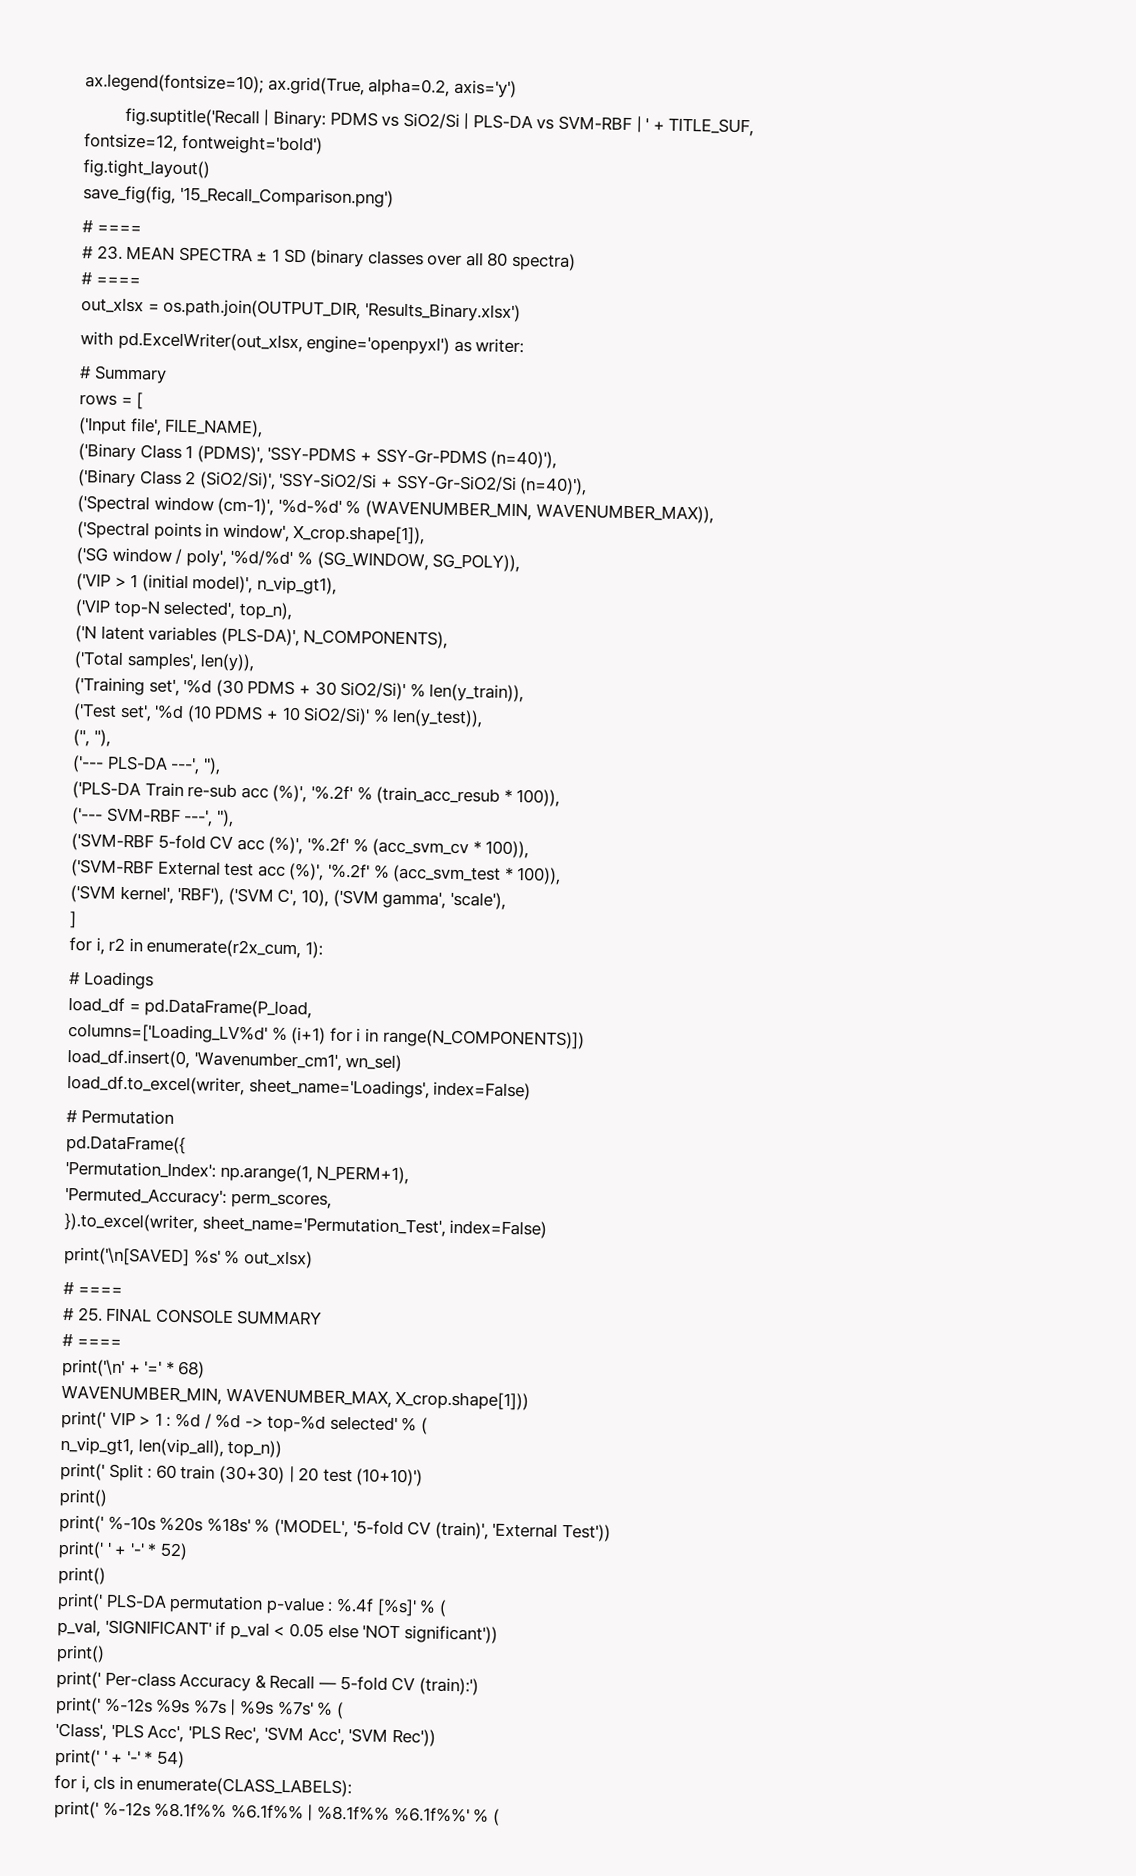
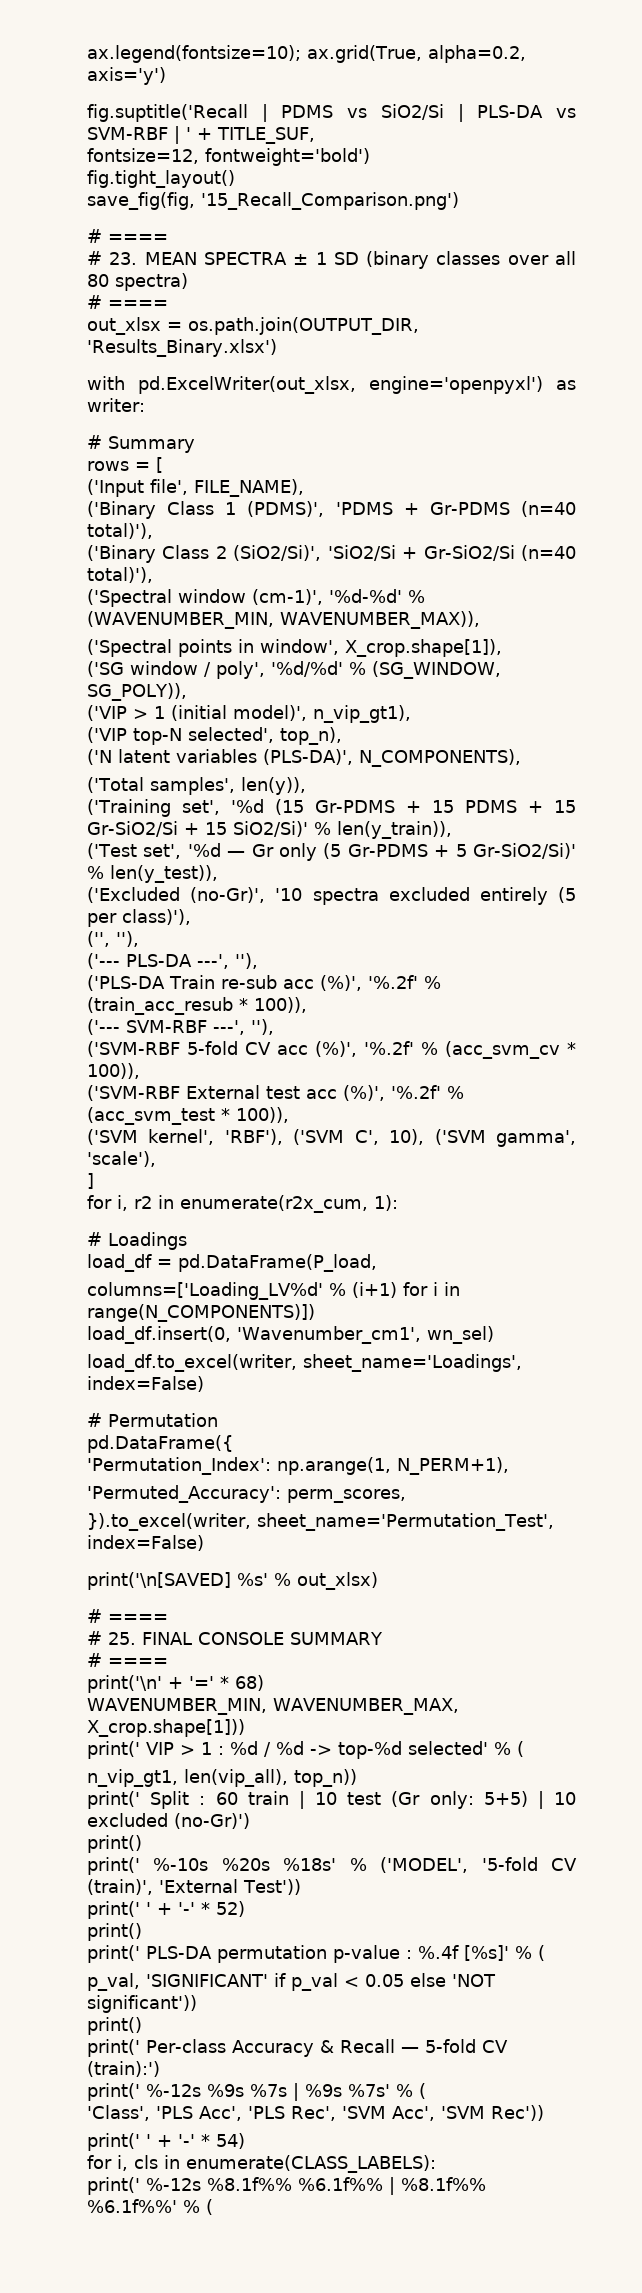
- fig.suptitle('Recall | Binary: PDMS vs SiO2/Si | PLS-DA vs SVM-RBF | ' + TITLE_SUF,
+ fig.suptitle('Recall | PDMS vs SiO2/Si | PLS-DA vs SVM-RBF | ' + TITLE_SUF,
- ('Binary Class 1 (PDMS)', 'SSY-PDMS + SSY-Gr-PDMS (n=40)'),
+ ('Binary Class 1 (PDMS)', 'PDMS + Gr-PDMS (n=40 total)'),
- ('Binary Class 2 (SiO2/Si)', 'SSY-SiO2/Si + SSY-Gr-SiO2/Si (n=40)'),
+ ('Binary Class 2 (SiO2/Si)', 'SiO2/Si + Gr-SiO2/Si (n=40 total)'),
- ('Training set', '%d (30 PDMS + 30 SiO2/Si)' % len(y_train)),
+ ('Training set', '%d (15 Gr-PDMS + 15 PDMS + 15 Gr-SiO2/Si + 15 SiO2/Si)' % len(y_train)),
- ('Test set', '%d (10 PDMS + 10 SiO2/Si)' % len(y_test)),
+ ('Test set', '%d — Gr only (5 Gr-PDMS + 5 Gr-SiO2/Si)' % len(y_test)),
+ ('Excluded (no-Gr)', '10 spectra excluded entirely (5 per class)'),
- print(' Split : 60 train (30+30) | 20 test (10+10)')
+ print(' Split : 60 train | 10 test (Gr only: 5+5) | 10 excluded (no-Gr)')

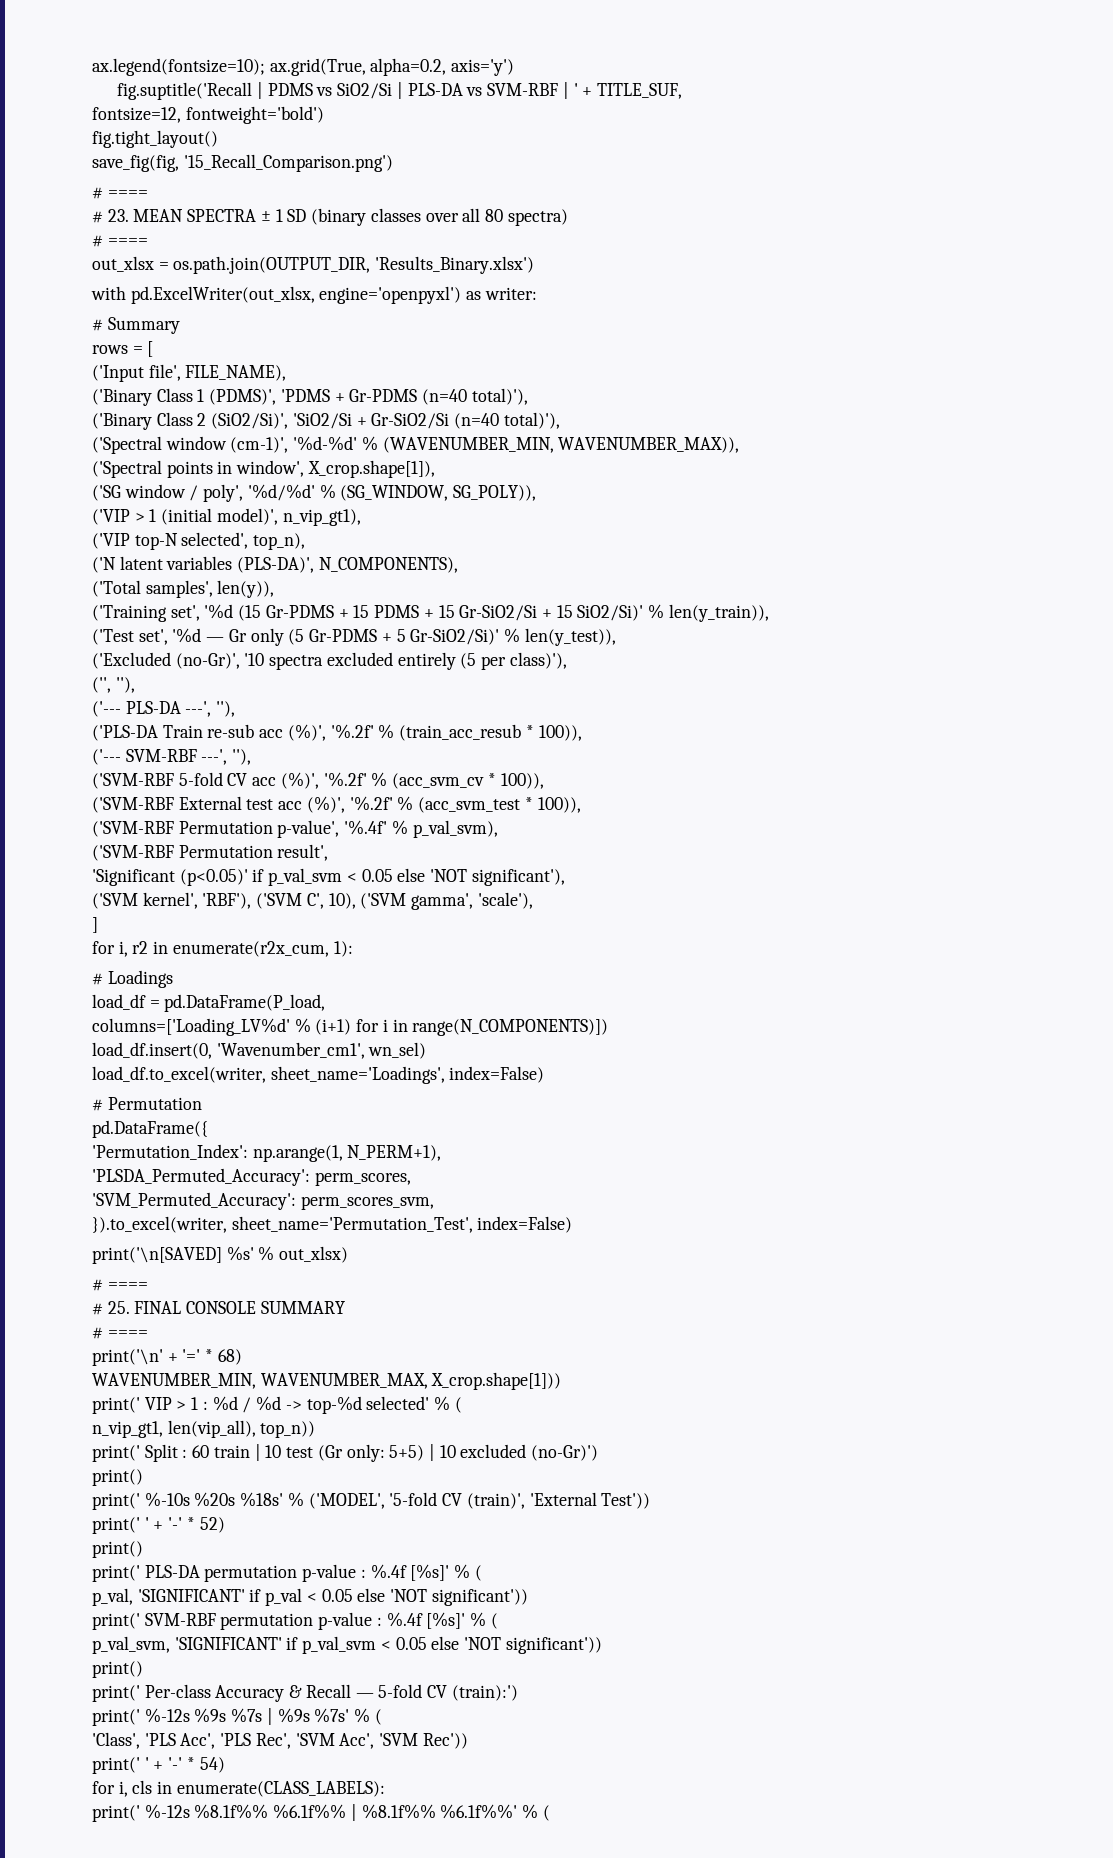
+ ('SVM-RBF Permutation p-value', '%.4f' % p_val_svm),
+ ('SVM-RBF Permutation result',
+ 'Significant (p<0.05)' if p_val_svm < 0.05 else 'NOT significant'),
- 'Permuted_Accuracy': perm_scores,
+ 'PLSDA_Permuted_Accuracy': perm_scores,
+ 'SVM_Permuted_Accuracy': perm_scores_svm,
+ print(' SVM-RBF permutation p-value : %.4f [%s]' % (
+ p_val_svm, 'SIGNIFICANT' if p_val_svm < 0.05 else 'NOT significant'))

